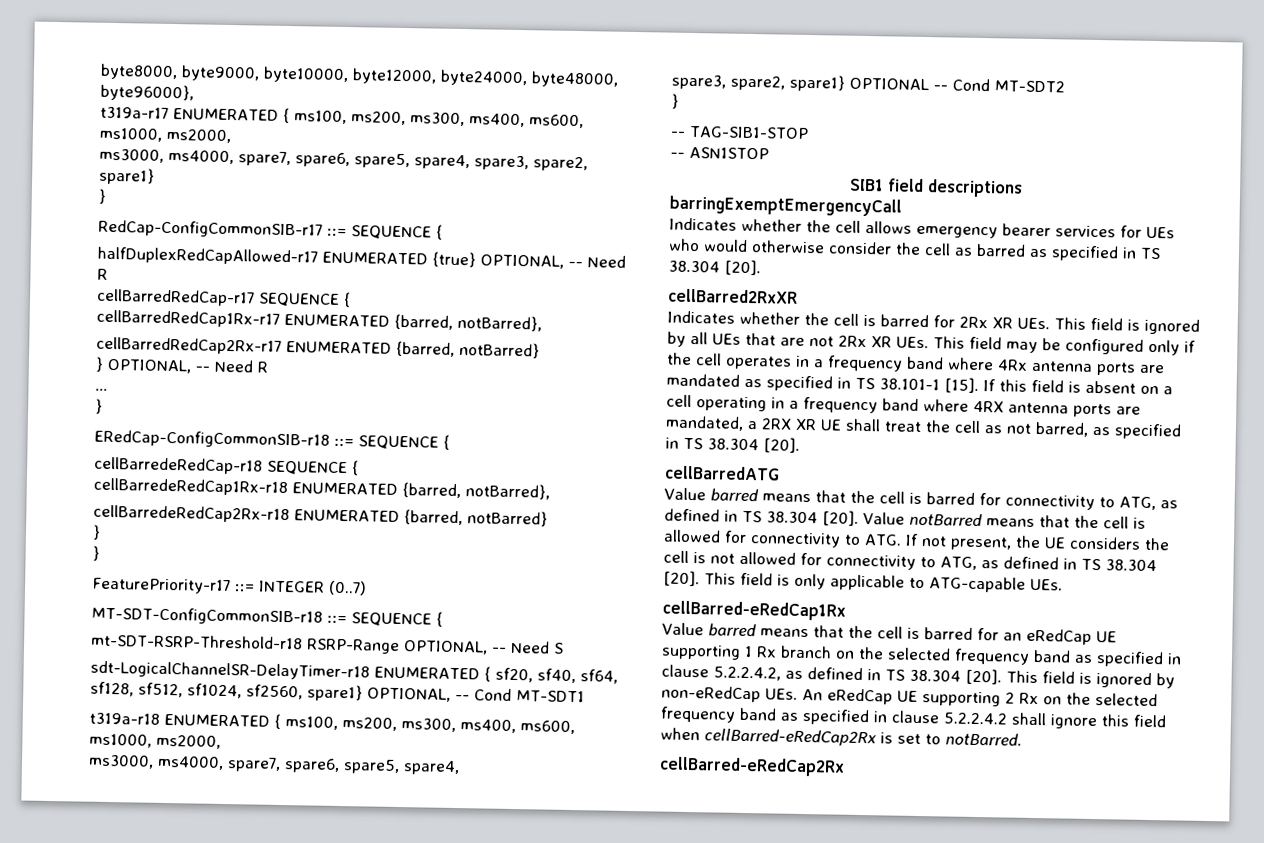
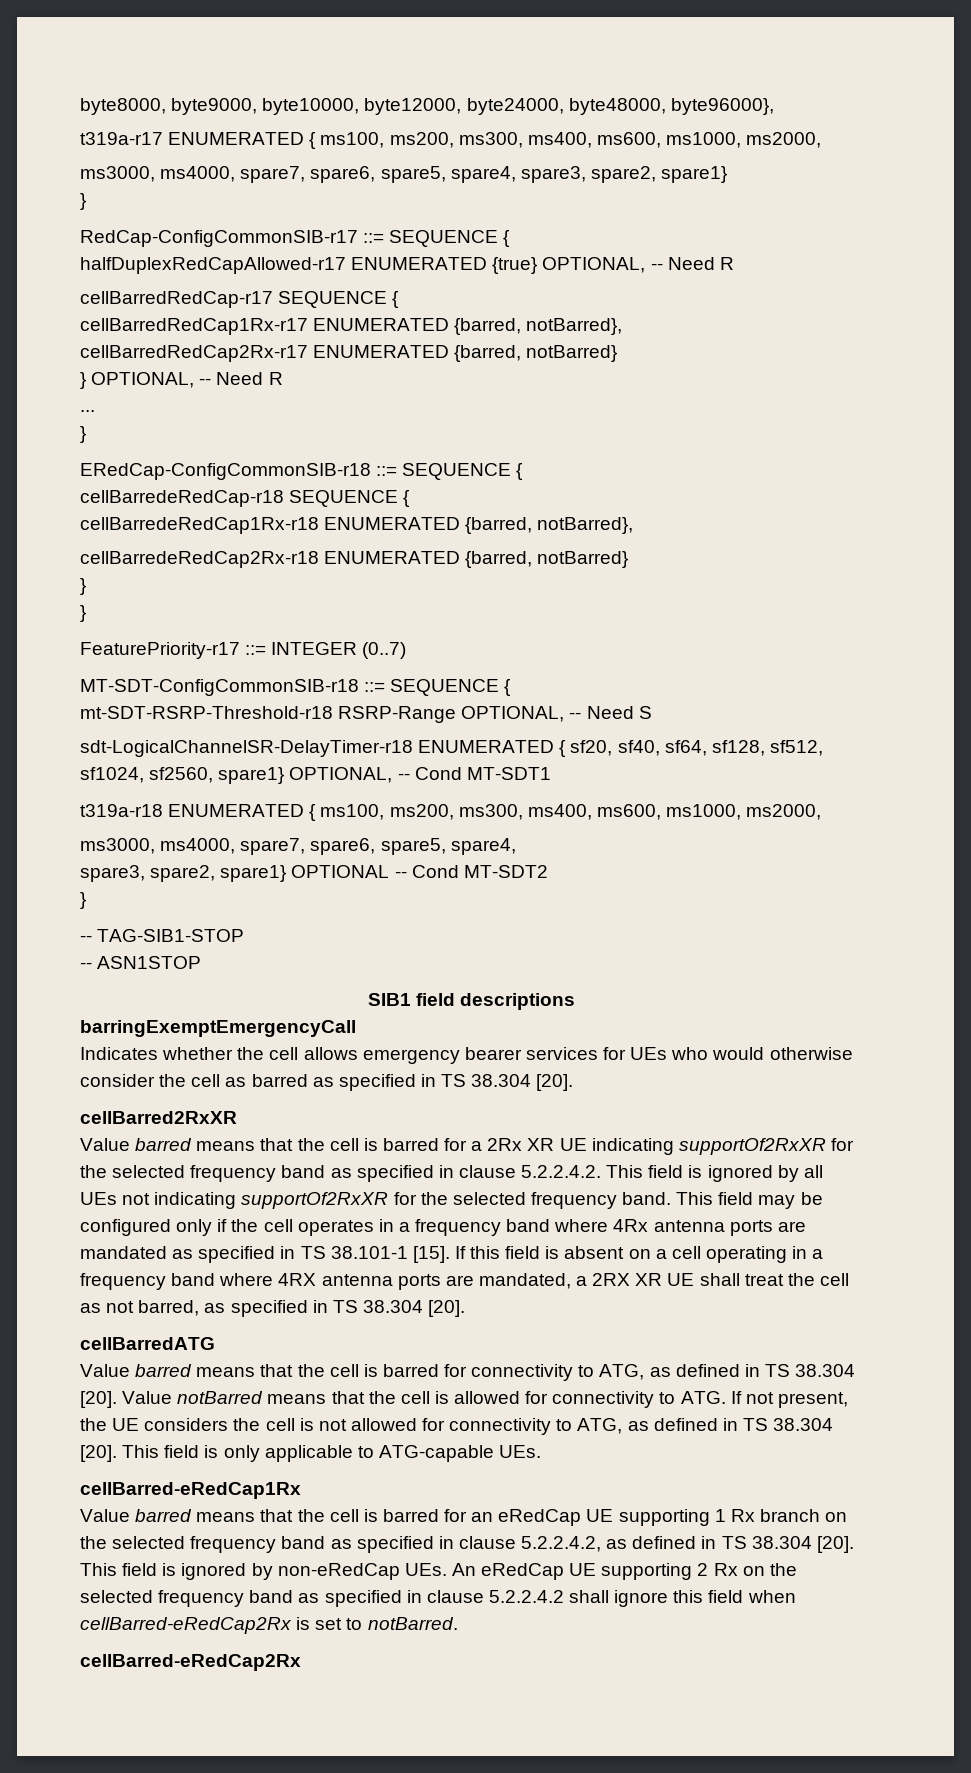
- Indicates whether the cell is barred for 2Rx XR UEs. This field is ignored by all UEs that are not 2Rx XR UEs. This field may be configured only if the cell operates in a frequency band where 4Rx antenna ports are mandated as specified in TS 38.101-1 [15].
+ Value barred means that the cell is barred for a 2Rx XR UE indicating supportOf2RxXR for the selected frequency band as specified in clause 5.2.2.4.2. This field is ignored by all UEs not indicating supportOf2RxXR for the selected frequency band. This field may be configured only if the cell operates in a frequency band where 4Rx antenna ports are mandated as specified in TS 38.101-1 [15].

